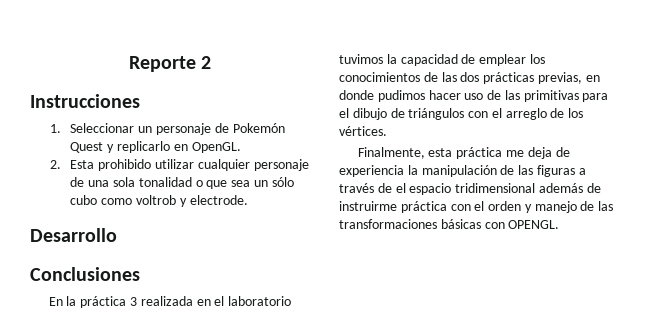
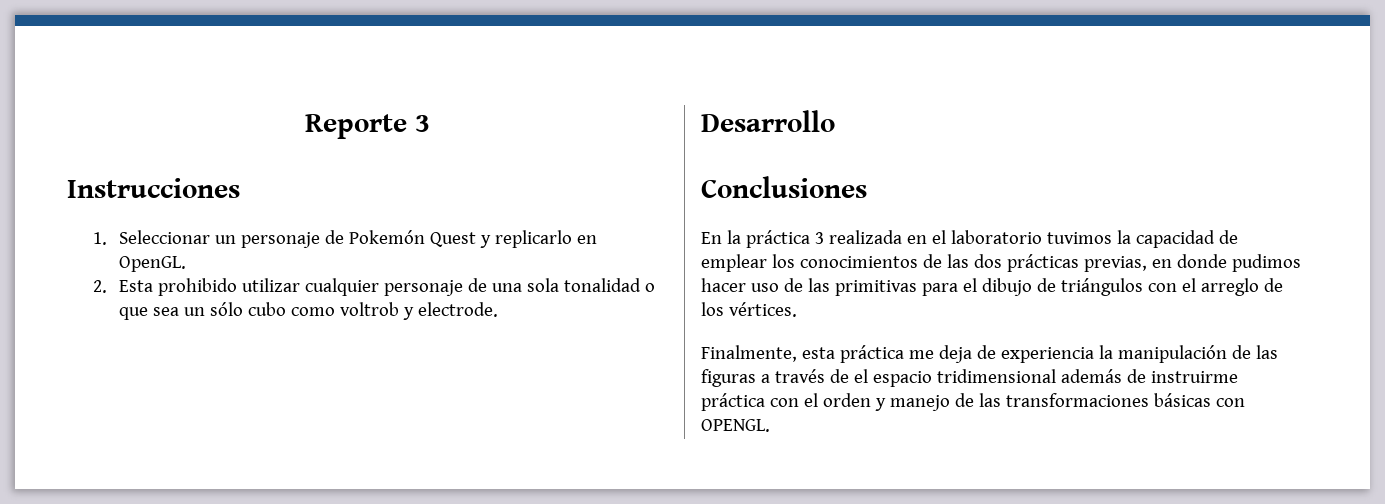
- Reporte 2
+ Reporte 3

